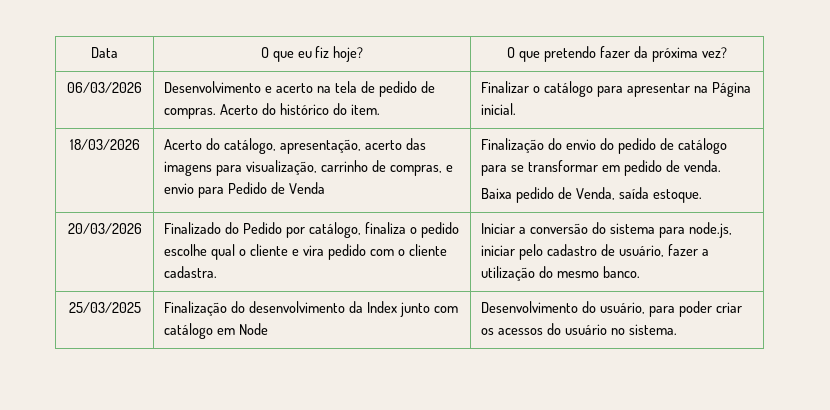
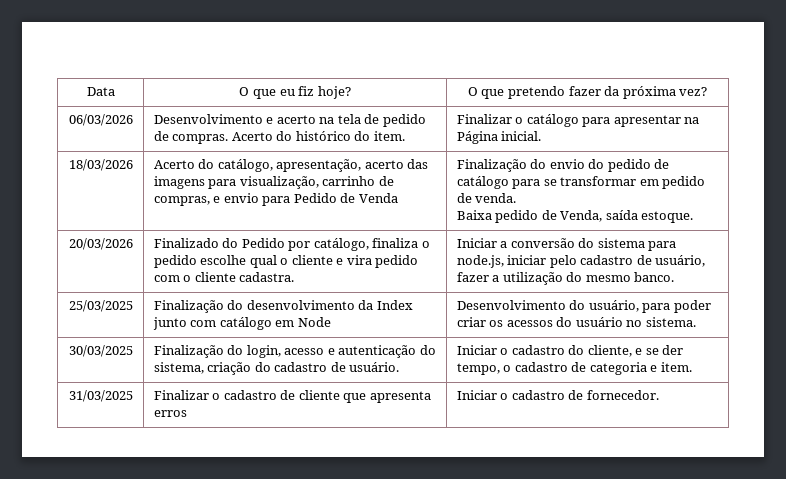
+ 30/03/2025 | Finalização do login, acesso e autenticação do sistema, criação do cadastro de usuário. | Iniciar o cadastro do cliente, e se der tempo, o cadastro de categoria e item.
+ 31/03/2025 | Finalizar o cadastro de cliente que apresenta erros | Iniciar o cadastro de fornecedor.

